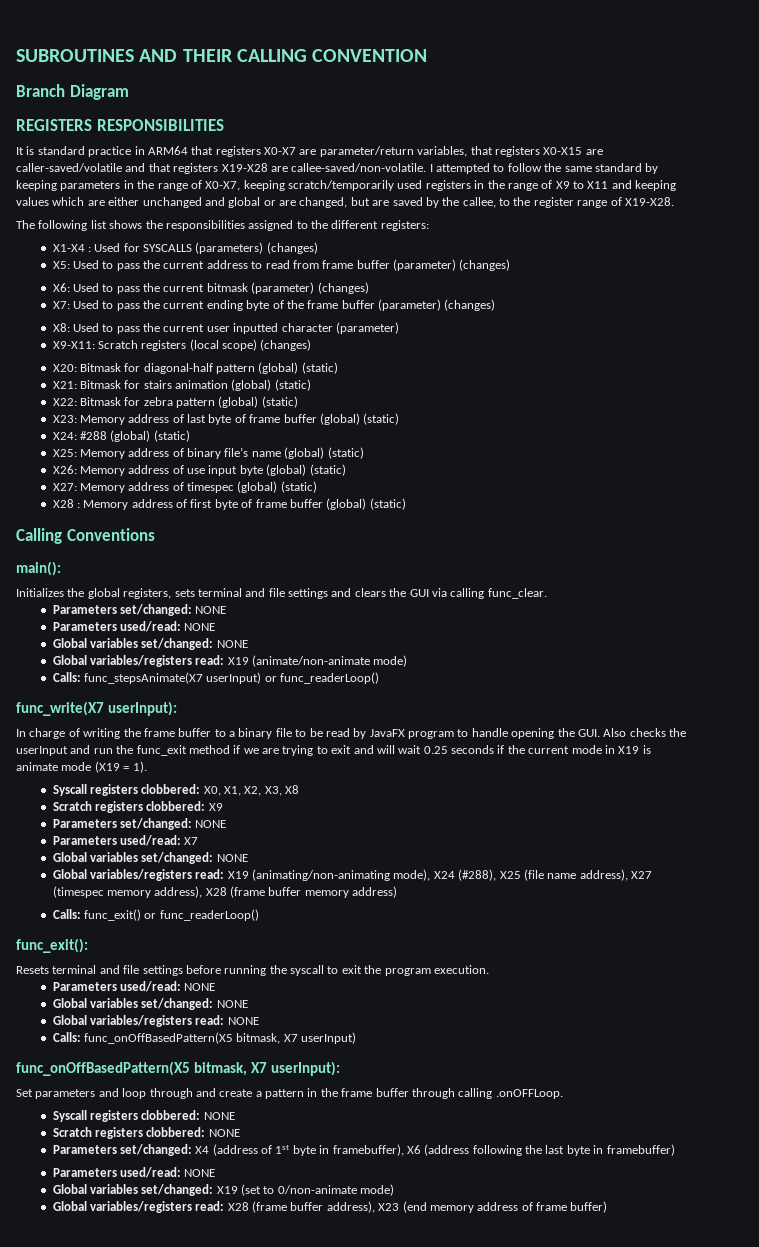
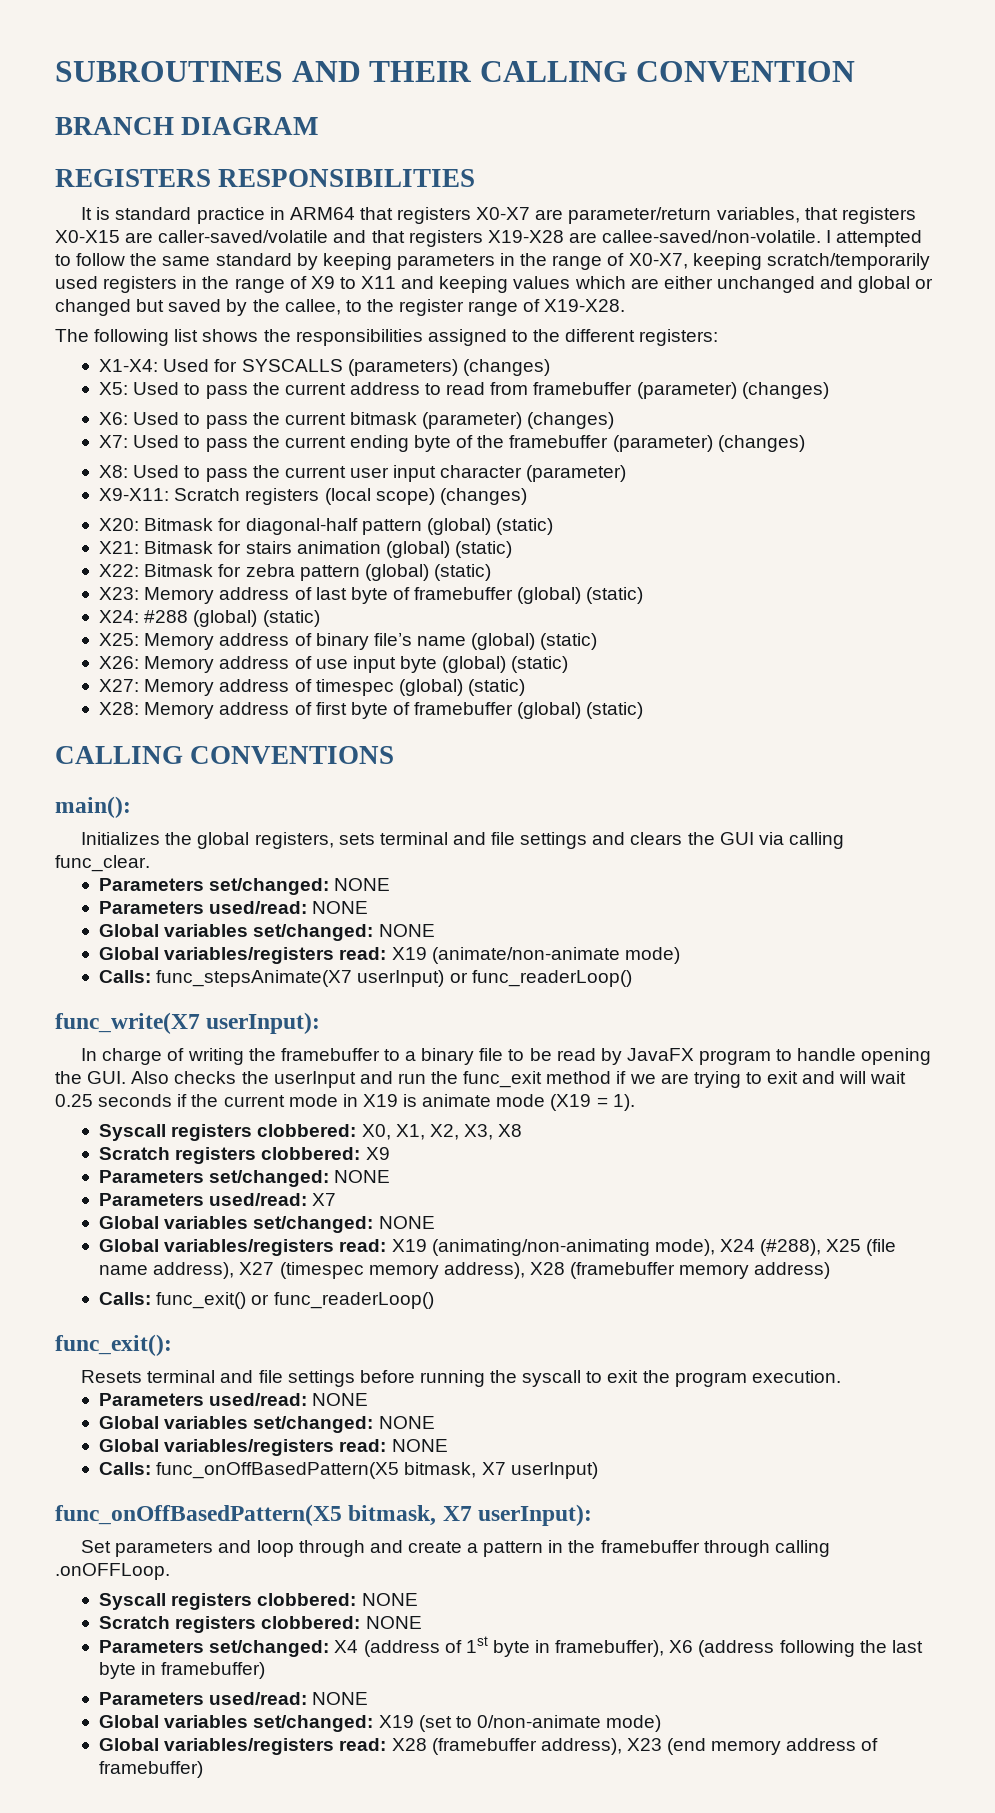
- Branch Diagram
+ BRANCH DIAGRAM
- I attempted to follow the same standard by keeping parameters in the range of X0-X7, keeping scratch/temporarily used registers in the range of X9 to X11 and keeping values which are either unchanged and global or are changed, but are saved by the callee, to the register range of X19-X28.
+ I attempted to follow the same standard by keeping parameters in the range of X0-X7, keeping scratch/temporarily used registers in the range of X9 to X11 and keeping values which are either unchanged and global or changed but saved by the callee, to the register range of X19-X28.
- X1-X4 : Used for SYSCALLS (parameters) (changes)
+ X1-X4: Used for SYSCALLS (parameters) (changes)
- X5: Used to pass the current address to read from frame buffer (parameter) (changes)
+ X5: Used to pass the current address to read from framebuffer (parameter) (changes)
- X7: Used to pass the current ending byte of the frame buffer (parameter) (changes)
+ X7: Used to pass the current ending byte of the framebuffer (parameter) (changes)
- X8: Used to pass the current user inputted character (parameter)
+ X8: Used to pass the current user input character (parameter)
- X23: Memory address of last byte of frame buffer (global) (static)
+ X23: Memory address of last byte of framebuffer (global) (static)
- X28 : Memory address of first byte of frame buffer (global) (static)
- Calling Conventions
+ X28: Memory address of first byte of framebuffer (global) (static)
+ CALLING CONVENTIONS
- In charge of writing the frame buffer to a binary file to be read by JavaFX program to handle opening the GUI. Also checks the userInput and run the func_exit method if we are trying to exit and will wait 0.25 seconds if the current mode in X19 is animate mode (X19 = 1).
+ In charge of writing the framebuffer to a binary file to be read by JavaFX program to handle opening the GUI. Also checks the userInput and run the func_exit method if we are trying to exit and will wait 0.25 seconds if the current mode in X19 is animate mode (X19 = 1).
- Global variables/registers read: X19 (animating/non-animating mode), X24 (#288), X25 (file name address), X27 (timespec memory address), X28 (frame buffer memory address)
+ Global variables/registers read: X19 (animating/non-animating mode), X24 (#288), X25 (file name address), X27 (timespec memory address), X28 (framebuffer memory address)
- Set parameters and loop through and create a pattern in the frame buffer through calling .onOFFLoop.
+ Set parameters and loop through and create a pattern in the framebuffer through calling .onOFFLoop.
- Global variables/registers read: X28 (frame buffer address), X23 (end memory address of frame buffer)
+ Global variables/registers read: X28 (framebuffer address), X23 (end memory address of framebuffer)

